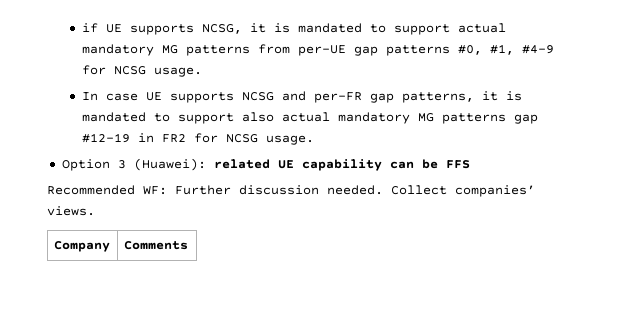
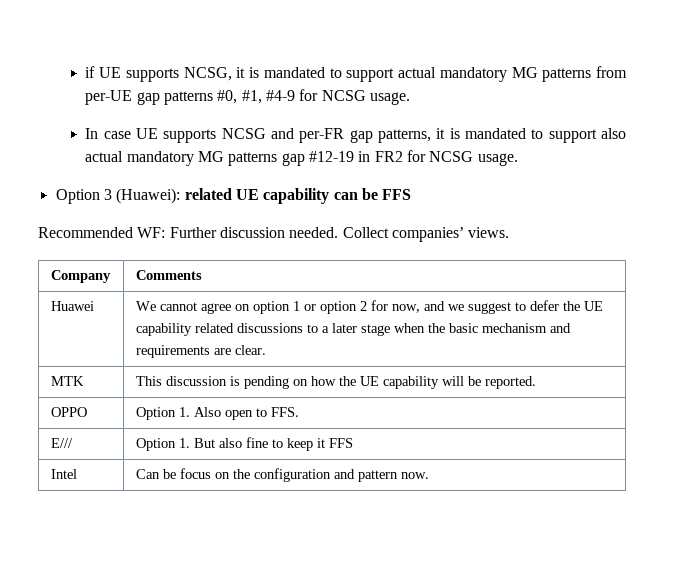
+ Huawei | We cannot agree on option 1 or option 2 for now, and we suggest to defer the UE capability related discussions to a later stage when the basic mechanism and requirements are clear.
+ MTK | This discussion is pending on how the UE capability will be reported.
+ OPPO | Option 1. Also open to FFS.
+ E/// | Option 1. But also fine to keep it FFS
+ Intel | Can be focus on the configuration and pattern now.

